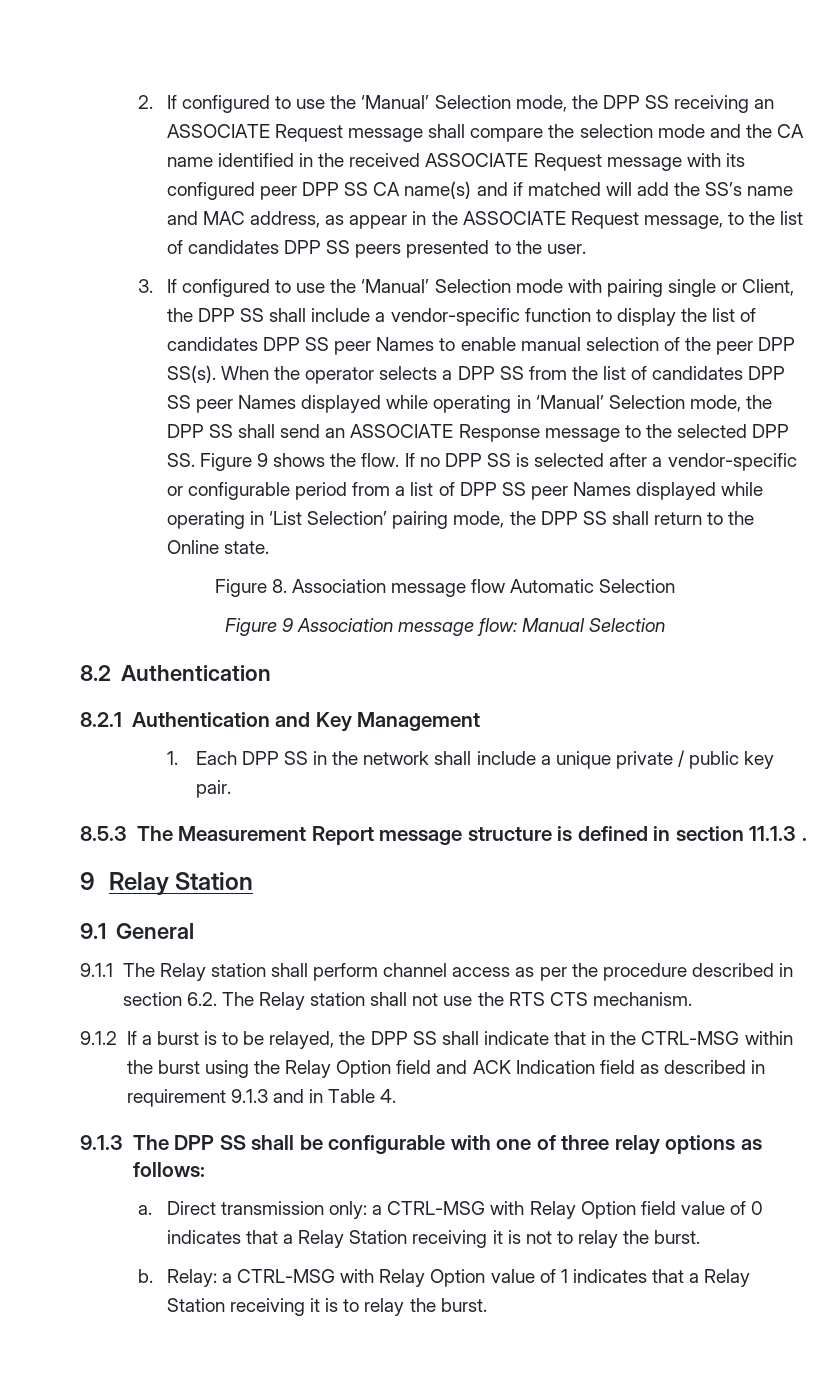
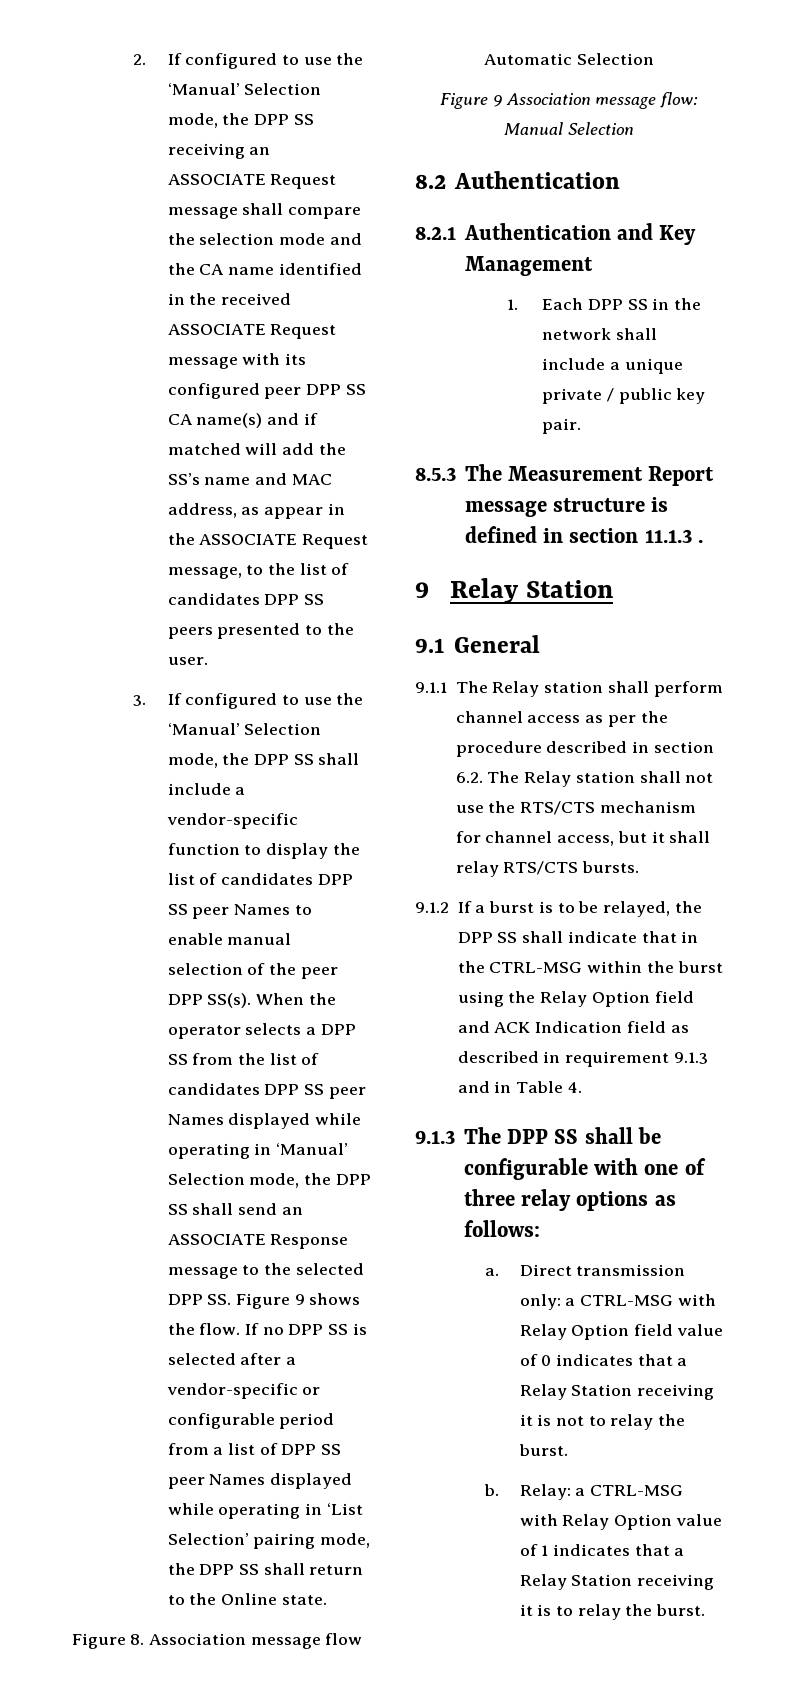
- 3. If configured to use the ‘Manual’ Selection mode with pairing single or Client, the DPP SS shall include a vendor-specific function to display the list of candidates DPP SS peer Names to enable manual selection of the peer DPP SS(s).
+ 3. If configured to use the ‘Manual’ Selection mode, the DPP SS shall include a vendor-specific function to display the list of candidates DPP SS peer Names to enable manual selection of the peer DPP SS(s).
- 9.1.1 The Relay station shall perform channel access as per the procedure described in section 6.2. The Relay station shall not use the RTS CTS mechanism.
+ 9.1.1 The Relay station shall perform channel access as per the procedure described in section 6.2. The Relay station shall not use the RTS/CTS mechanism for channel access, but it shall relay RTS/CTS bursts.

